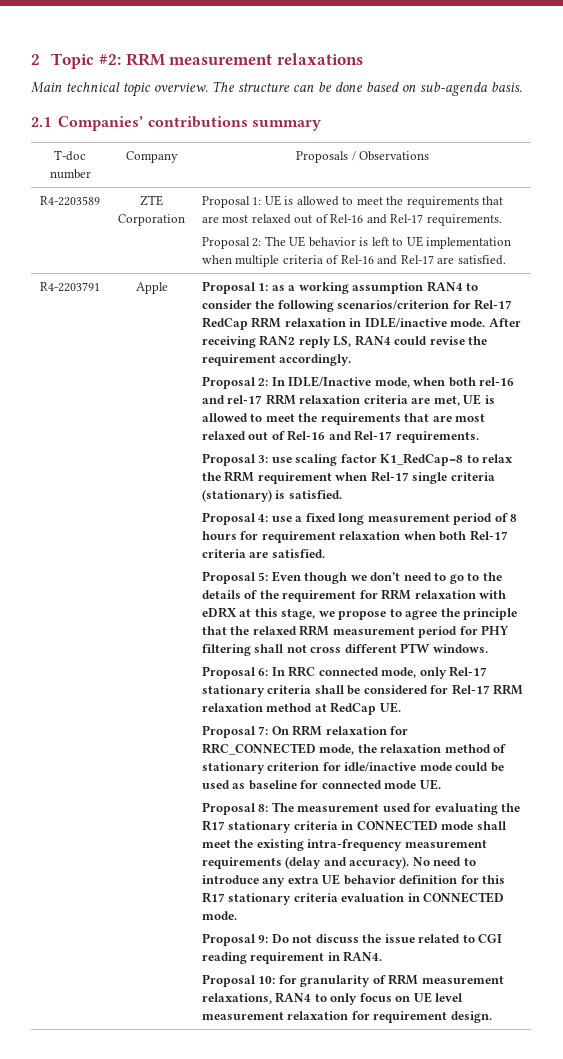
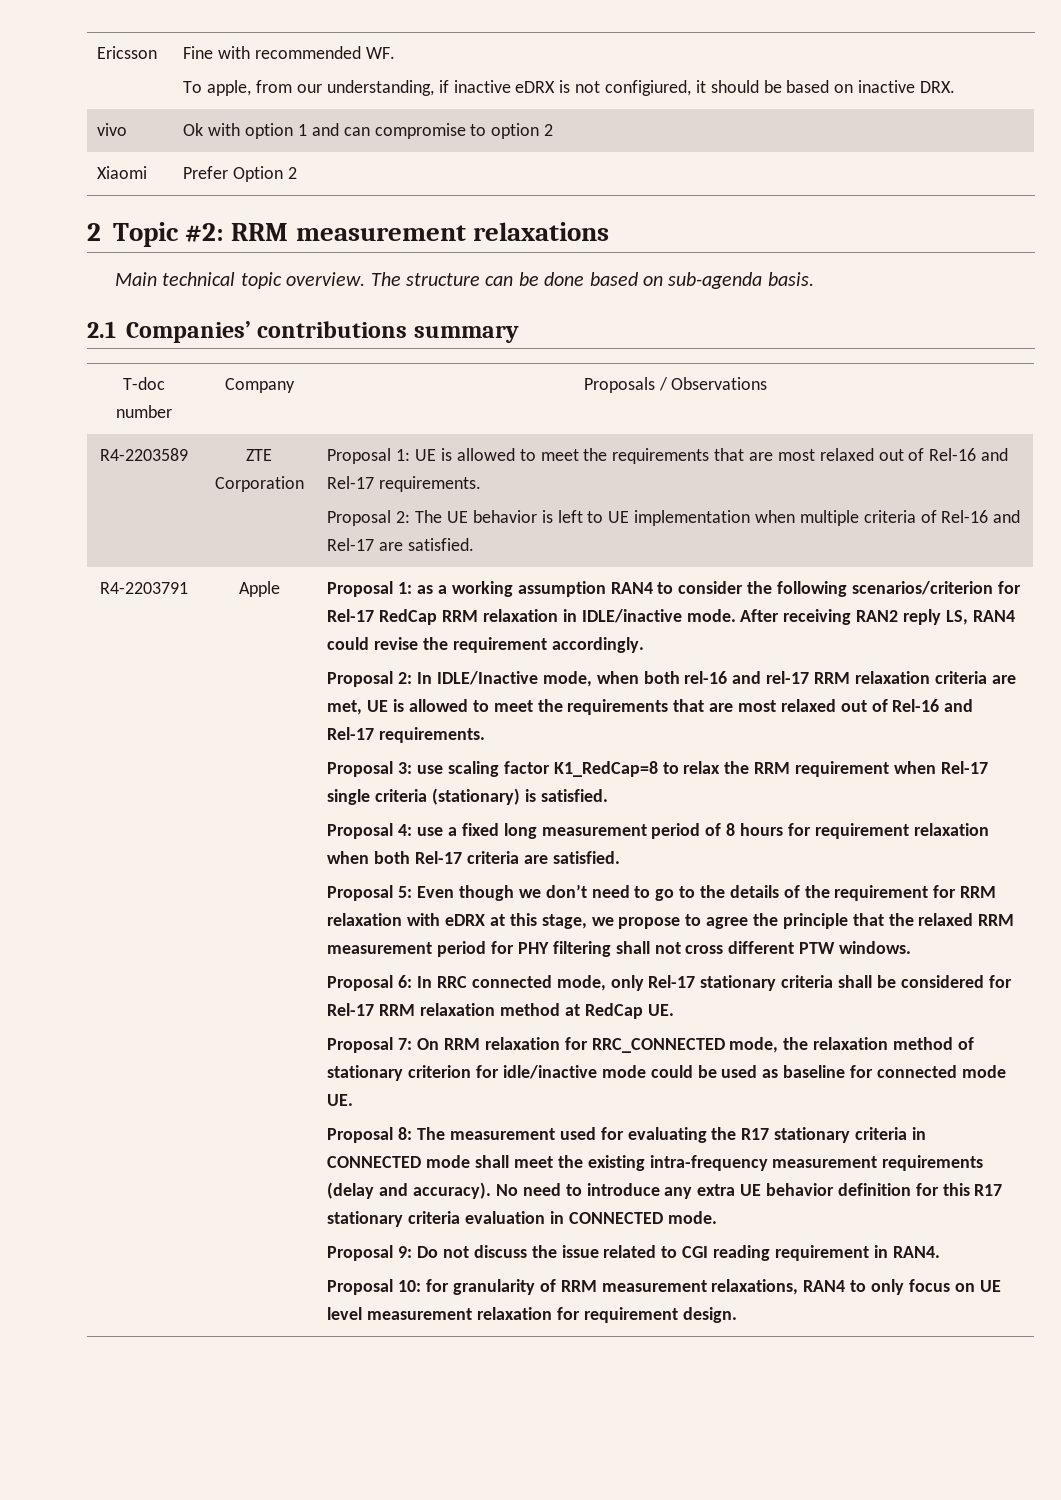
+ Ericsson | Fine with recommended WF.
+ To apple, from our understanding, if inactive eDRX is not configiured, it should be based on inactive DRX.
+ vivo | Ok with option 1 and can compromise to option 2
+ Xiaomi | Prefer Option 2

